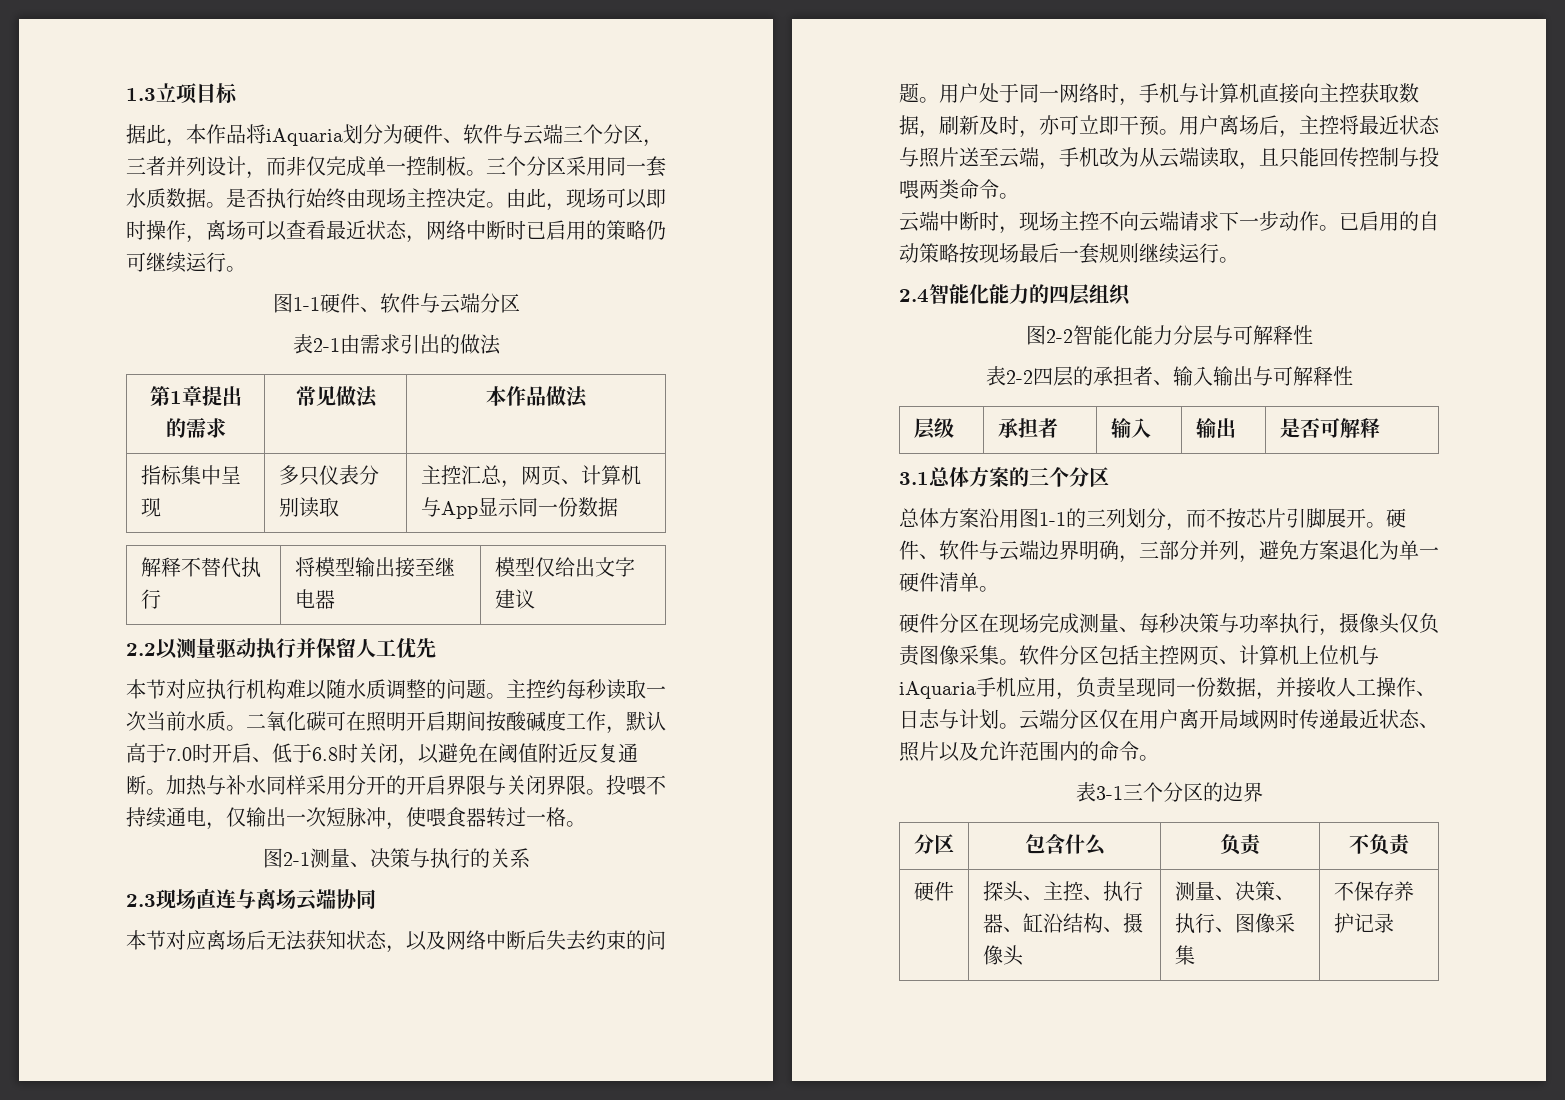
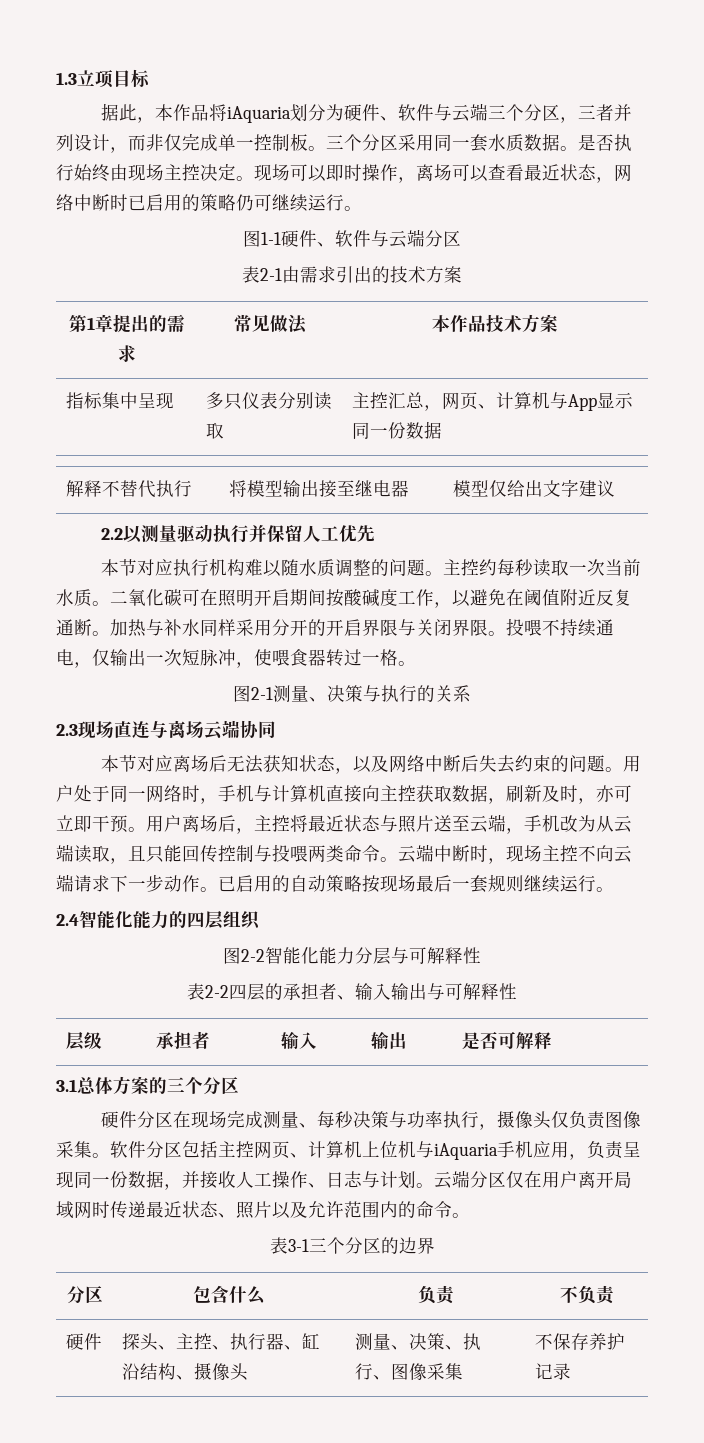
- 由此，现场可以即时操作，离场可以查看最近状态，网络中断时已启用的策略仍可继续运行。
+ 现场可以即时操作，离场可以查看最近状态，网络中断时已启用的策略仍可继续运行。
- 表2-1由需求引出的做法
+ 表2-1由需求引出的技术方案
- 第1章提出的需求 | 常见做法 | 本作品做法
+ 第1章提出的需求 | 常见做法 | 本作品技术方案
- 二氧化碳可在照明开启期间按酸碱度工作，默认高于7.0时开启、低于6.8时关闭，以避免在阈值附近反复通断。
+ 二氧化碳可在照明开启期间按酸碱度工作，以避免在阈值附近反复通断。
- 用户离场后，主控将最近状态与照片送至云端，手机改为从云端读取，且只能回传控制与投喂两类命令。
- 云端中断时，现场主控不向云端请求下一步动作。
+ 用户离场后，主控将最近状态与照片送至云端，手机改为从云端读取，且只能回传控制与投喂两类命令。云端中断时，现场主控不向云端请求下一步动作。
- 总体方案沿用图1-1的三列划分，而不按芯片引脚展开。硬件、软件与云端边界明确，三部分并列，避免方案退化为单一硬件清单。

